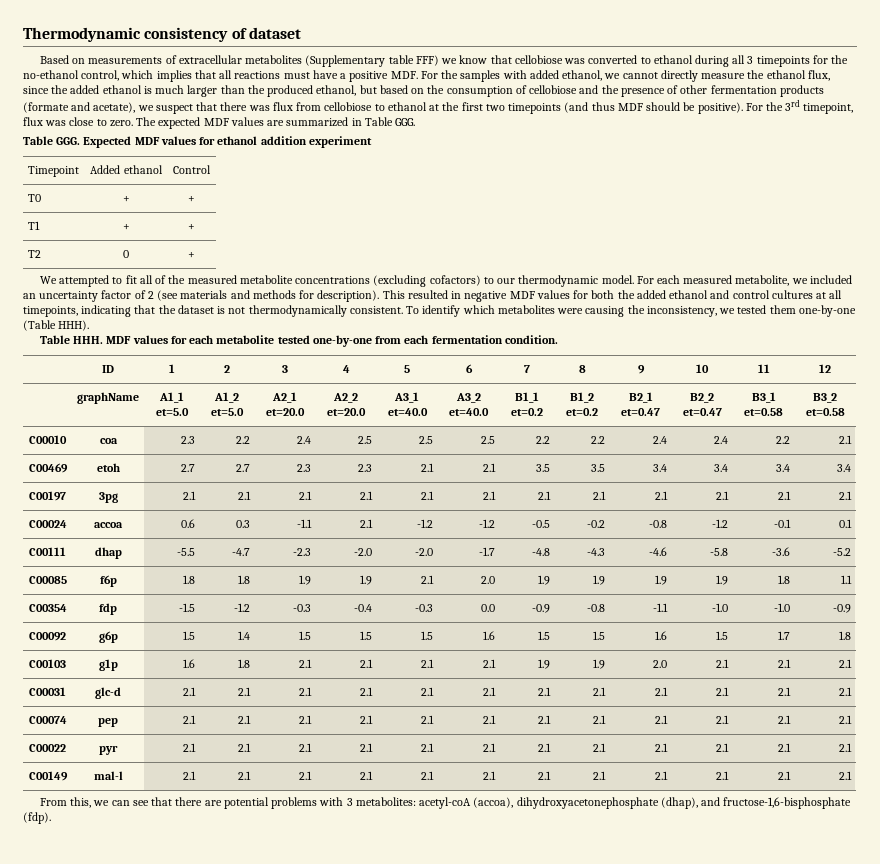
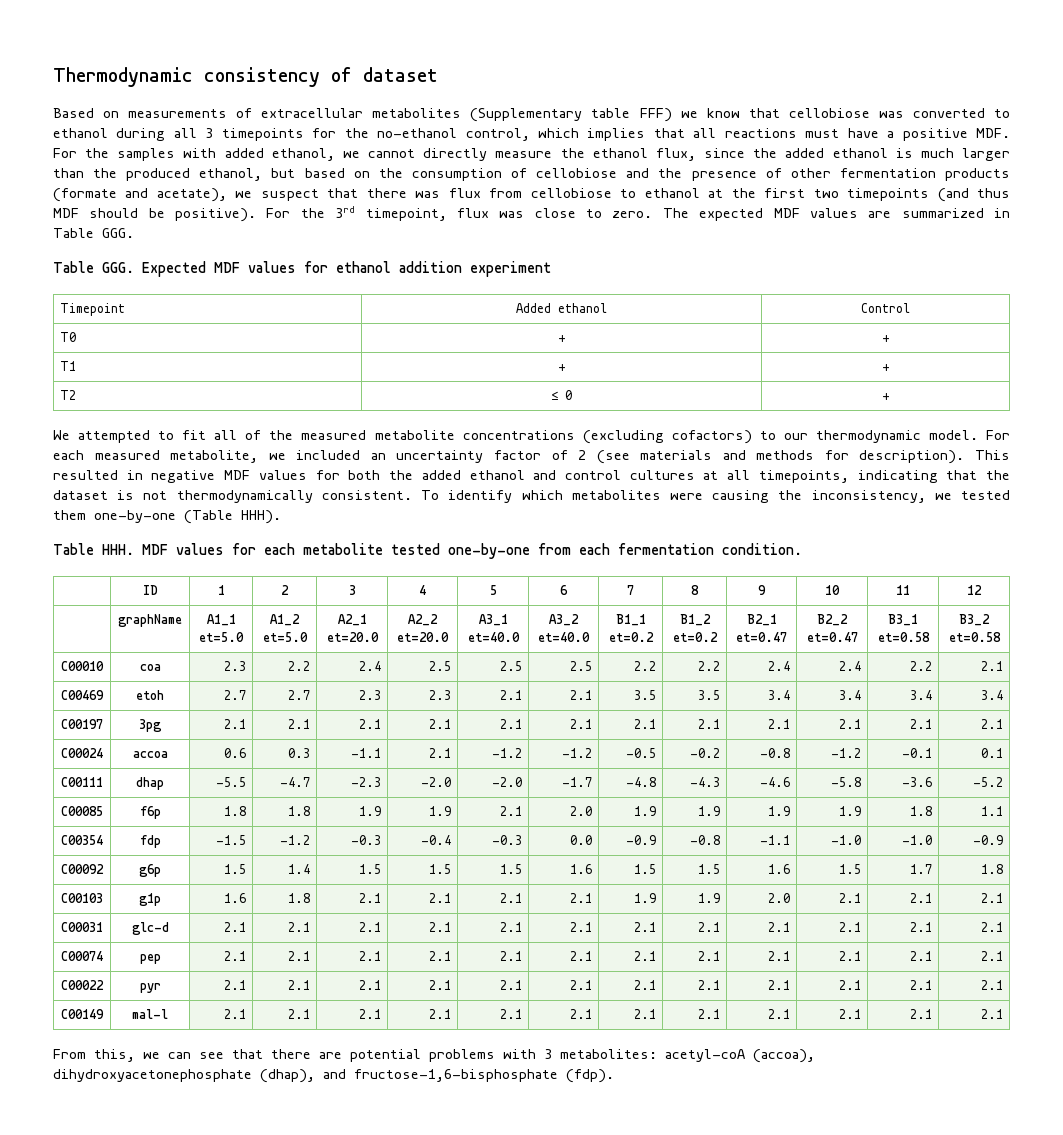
- T2 | 0 | +
+ T2 | ≤ 0 | +

